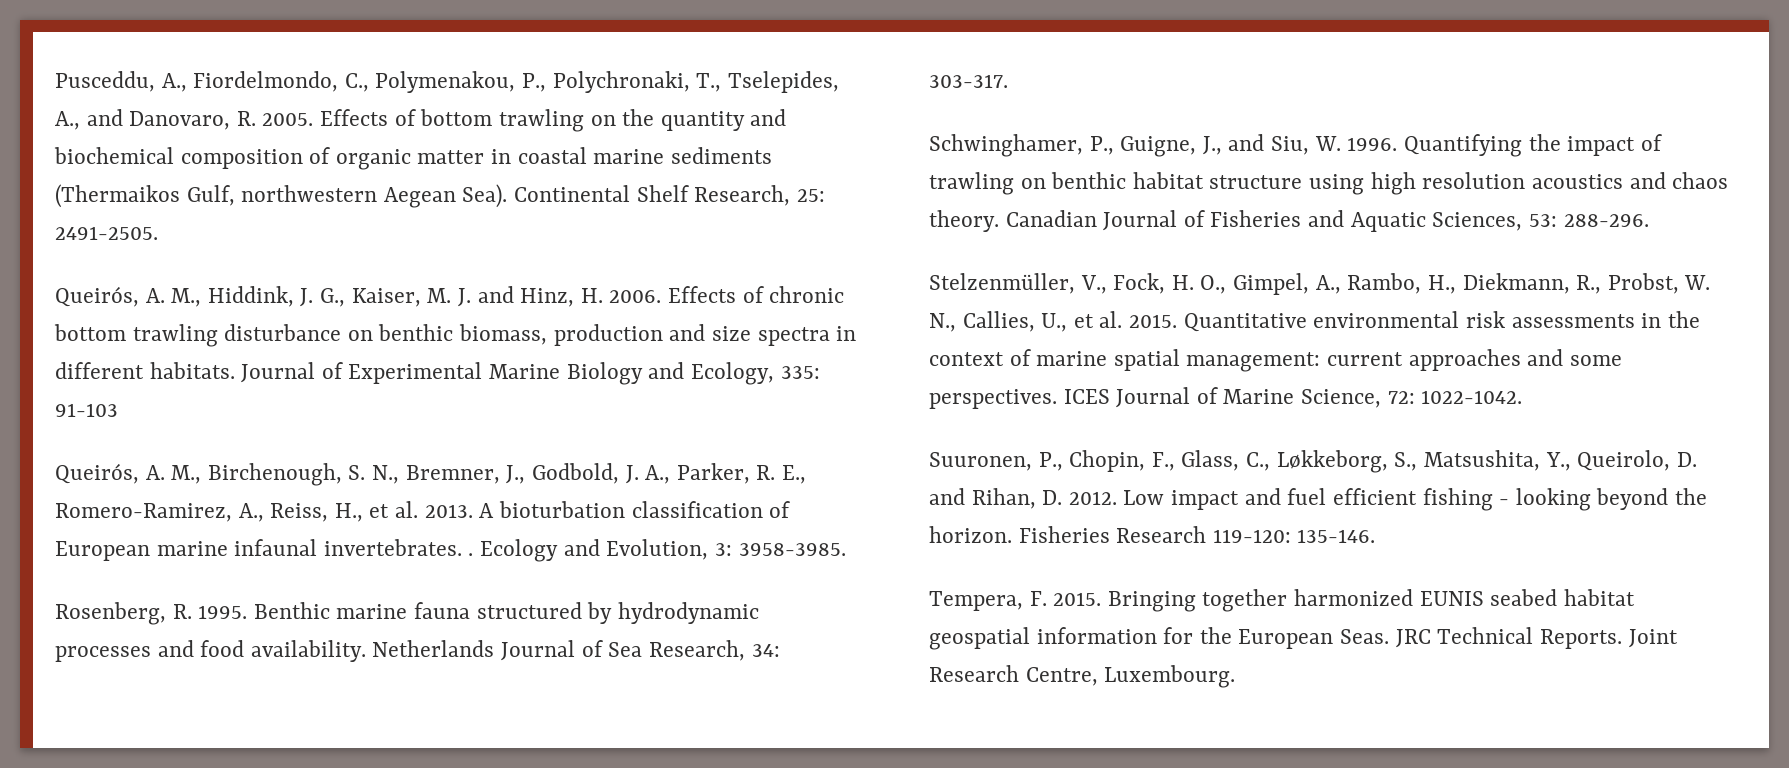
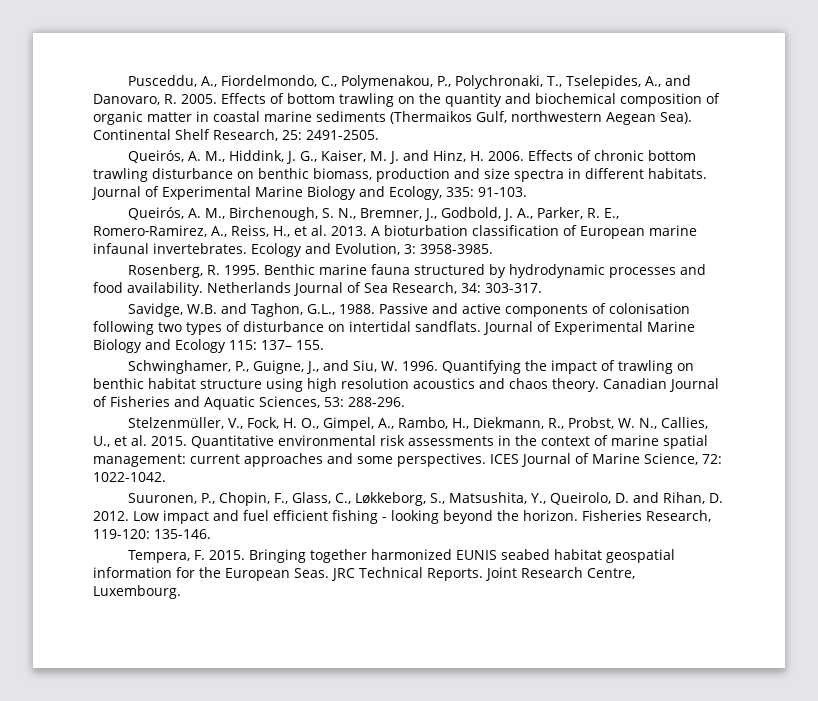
- Journal of Experimental Marine Biology and Ecology, 335: 91-103
+ Journal of Experimental Marine Biology and Ecology, 335: 91-103.
- A bioturbation classification of European marine infaunal invertebrates. .
+ A bioturbation classification of European marine infaunal invertebrates.
+ Savidge, W.B. and Taghon, G.L., 1988. Passive and active components of colonisation following two types of disturbance on intertidal sandflats. Journal of Experimental Marine Biology and Ecology 115: 137– 155.
- Fisheries Research 119-120: 135-146.
+ Fisheries Research, 119-120: 135-146.

